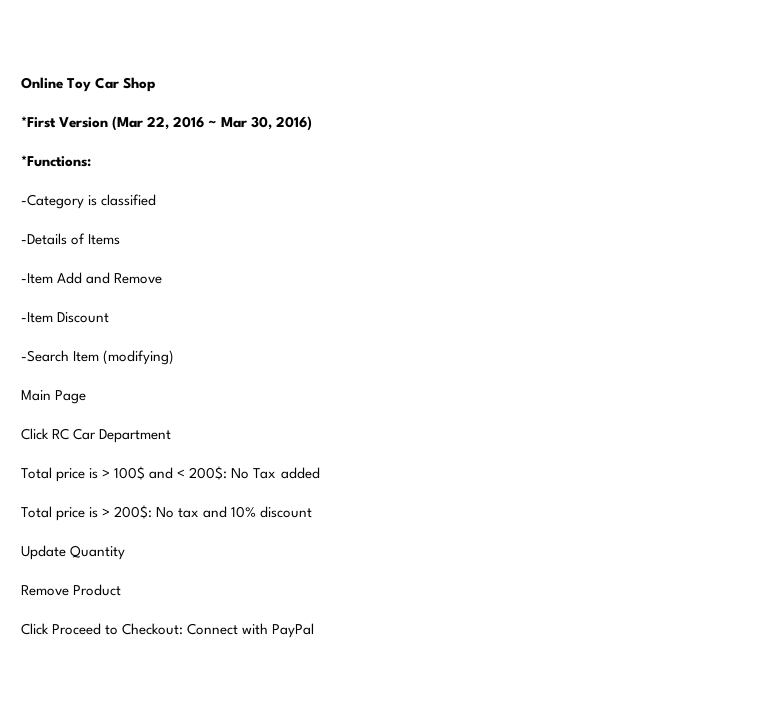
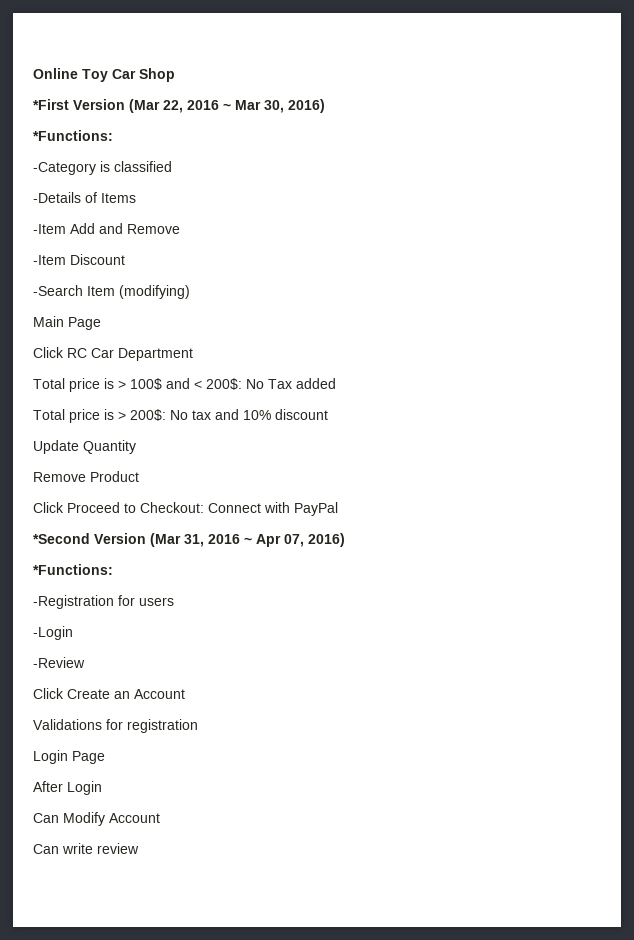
+ *Second Version (Mar 31, 2016 ~ Apr 07, 2016)
+ *Functions:
+ -Registration for users
+ -Login
+ -Review
+ Click Create an Account
+ Validations for registration
+ Login Page
+ After Login
+ Can Modify Account
+ Can write review

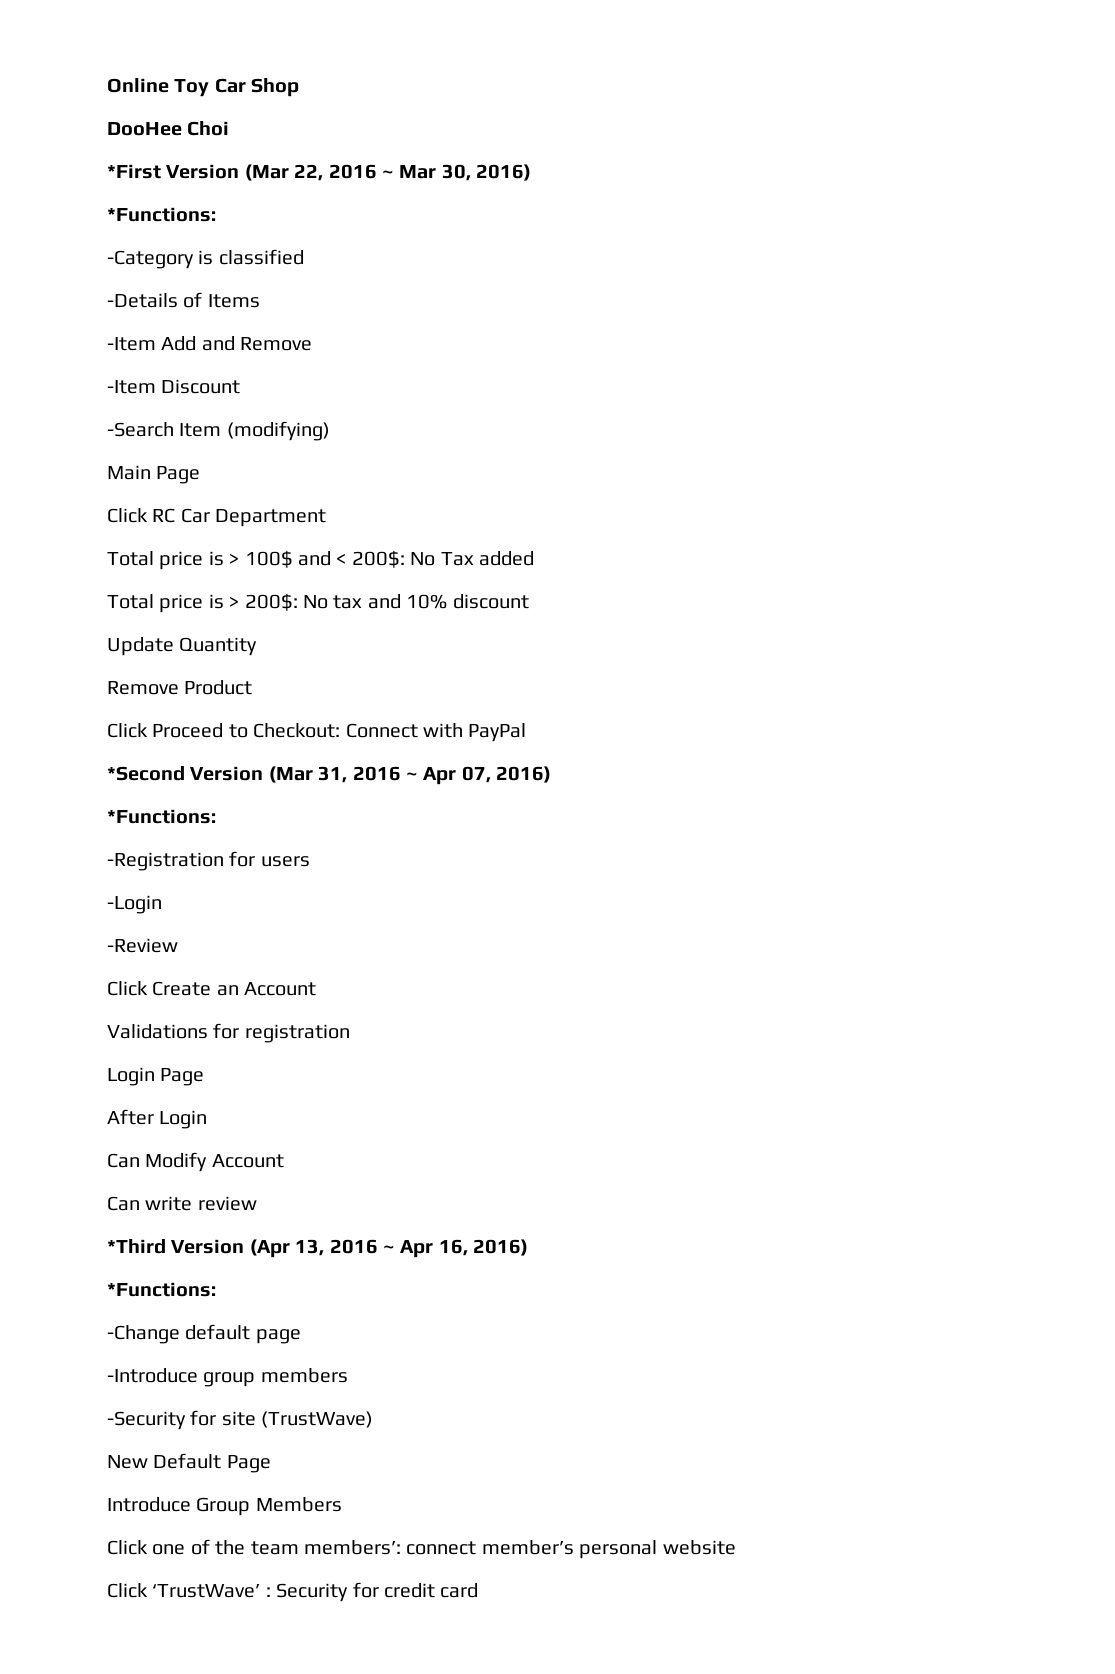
+ DooHee Choi
+ *Third Version (Apr 13, 2016 ~ Apr 16, 2016)
+ *Functions:
+ -Change default page
+ -Introduce group members
+ -Security for site (TrustWave)
+ New Default Page
+ Introduce Group Members
+ Click one of the team members’: connect member’s personal website
+ Click ‘TrustWave’ : Security for credit card

